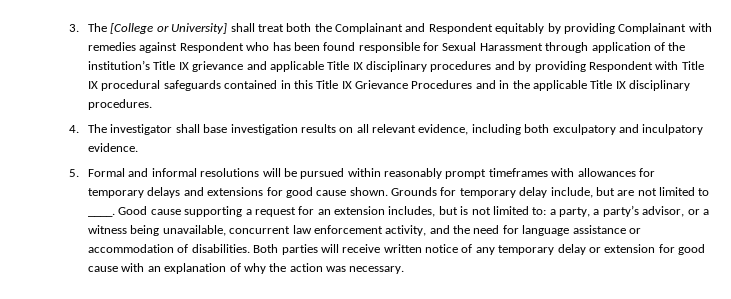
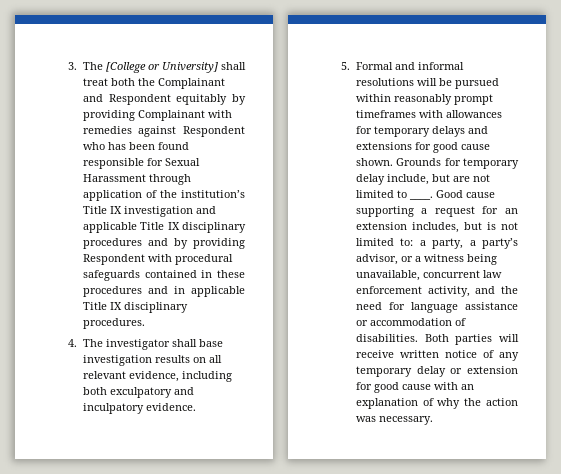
- 3. The [College or University] shall treat both the Complainant and Respondent equitably by providing Complainant with remedies against Respondent who has been found responsible for Sexual Harassment through application of the institution’s Title IX grievance and applicable Title IX disciplinary procedures and by providing Respondent with Title IX procedural safeguards contained in this Title IX Grievance Procedures and in the applicable Title IX disciplinary procedures.
+ 3. The [College or University] shall treat both the Complainant and Respondent equitably by providing Complainant with remedies against Respondent who has been found responsible for Sexual Harassment through application of the institution’s Title IX investigation and applicable Title IX disciplinary procedures and by providing Respondent with procedural safeguards contained in these procedures and in applicable Title IX disciplinary procedures.

